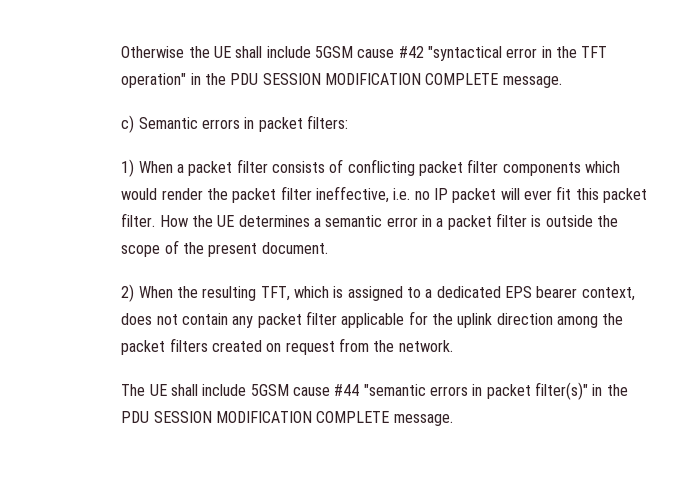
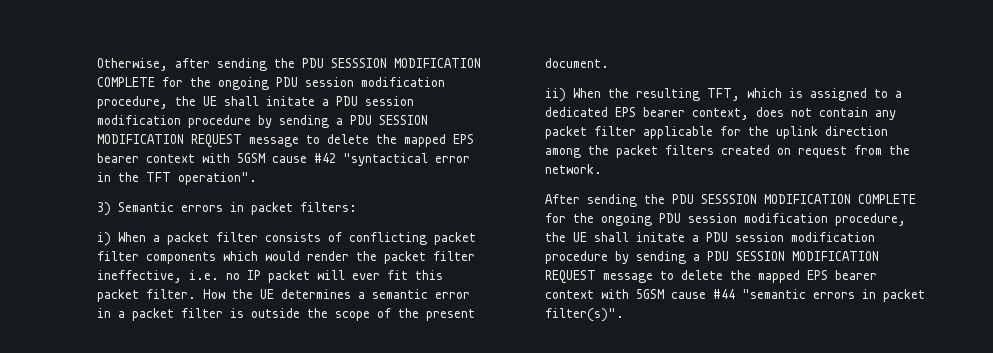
- Otherwise the UE shall include 5GSM cause #42 "syntactical error in the TFT operation" in the PDU SESSION MODIFICATION COMPLETE message.
- c) Semantic errors in packet filters:
+ Otherwise, after sending the PDU SESSSION MODIFICATION COMPLETE for the ongoing PDU session modification procedure, the UE shall initate a PDU session modification procedure by sending a PDU SESSION MODIFICATION REQUEST message to delete the mapped EPS bearer context with 5GSM cause #42 "syntactical error in the TFT operation".
+ 3) Semantic errors in packet filters:
- 1) When a packet filter consists of conflicting packet filter components which would render the packet filter ineffective, i.e. no IP packet will ever fit this packet filter.
+ i) When a packet filter consists of conflicting packet filter components which would render the packet filter ineffective, i.e. no IP packet will ever fit this packet filter.
- 2) When the resulting TFT, which is assigned to a dedicated EPS bearer context, does not contain any packet filter applicable for the uplink direction among the packet filters created on request from the network.
+ ii) When the resulting TFT, which is assigned to a dedicated EPS bearer context, does not contain any packet filter applicable for the uplink direction among the packet filters created on request from the network.
- The UE shall include 5GSM cause #44 "semantic errors in packet filter(s)" in the PDU SESSION MODIFICATION COMPLETE message.
+ After sending the PDU SESSSION MODIFICATION COMPLETE for the ongoing PDU session modification procedure, the UE shall initate a PDU session modification procedure by sending a PDU SESSION MODIFICATION REQUEST message to delete the mapped EPS bearer context with 5GSM cause #44 "semantic errors in packet filter(s)".

